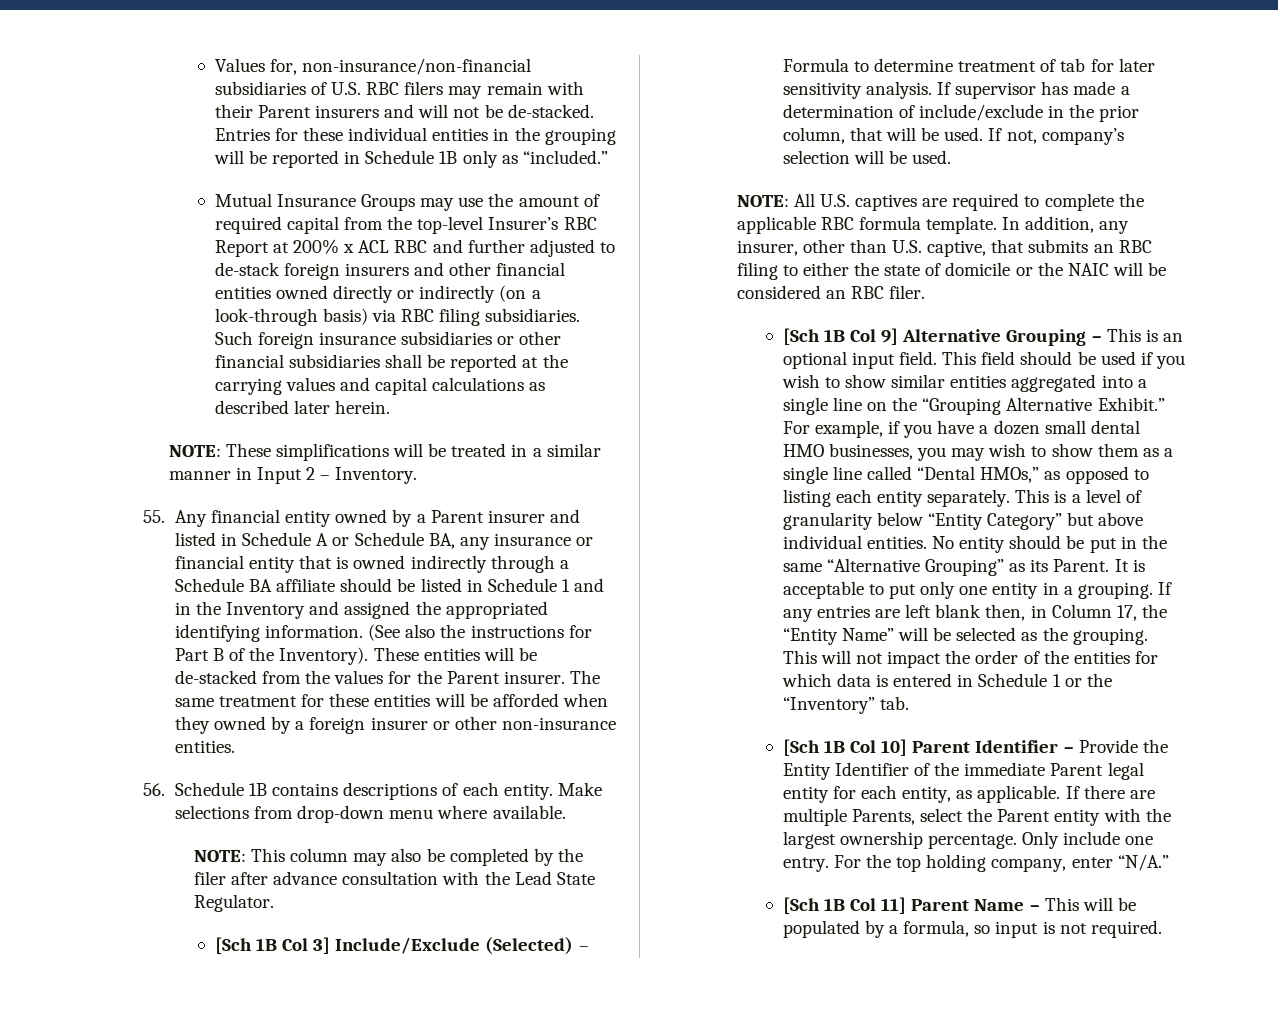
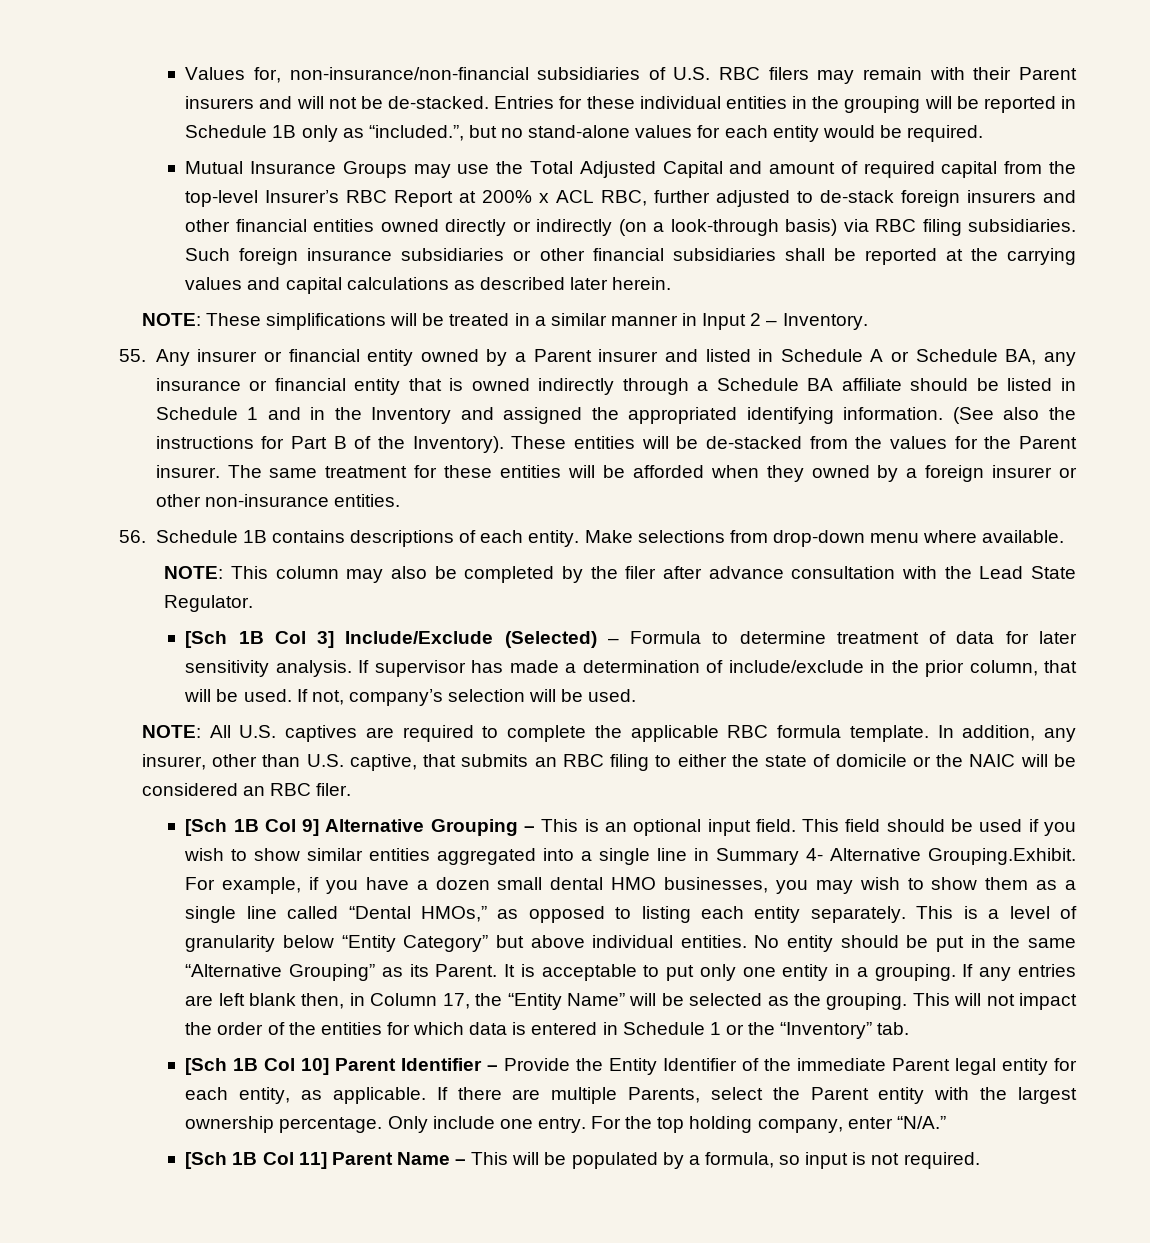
- Entries for these individual entities in the grouping will be reported in Schedule 1B only as “included.”
+ Entries for these individual entities in the grouping will be reported in Schedule 1B only as “included.”, but no stand-alone values for each entity would be required.
- Mutual Insurance Groups may use the amount of required capital from the top-level Insurer’s RBC Report at 200% x ACL RBC and further adjusted to de-stack foreign insurers and other financial entities owned directly or indirectly (on a look-through basis) via RBC filing subsidiaries.
+ Mutual Insurance Groups may use the Total Adjusted Capital and amount of required capital from the top-level Insurer’s RBC Report at 200% x ACL RBC, further adjusted to de-stack foreign insurers and other financial entities owned directly or indirectly (on a look-through basis) via RBC filing subsidiaries.
- 55. Any financial entity owned by a Parent insurer and listed in Schedule A or Schedule BA, any insurance or financial entity that is owned indirectly through a Schedule BA affiliate should be listed in Schedule 1 and in the Inventory and assigned the appropriated identifying information.
+ 55. Any insurer or financial entity owned by a Parent insurer and listed in Schedule A or Schedule BA, any insurance or financial entity that is owned indirectly through a Schedule BA affiliate should be listed in Schedule 1 and in the Inventory and assigned the appropriated identifying information.
- [Sch 1B Col 3] Include/Exclude (Selected) – Formula to determine treatment of tab for later sensitivity analysis.
+ [Sch 1B Col 3] Include/Exclude (Selected) – Formula to determine treatment of data for later sensitivity analysis.
- This field should be used if you wish to show similar entities aggregated into a single line on the “Grouping Alternative Exhibit.” For example, if you have a dozen small dental HMO businesses, you may wish to show them as a single line called “Dental HMOs,” as opposed to listing each entity separately.
+ This field should be used if you wish to show similar entities aggregated into a single line in Summary 4- Alternative Grouping.Exhibit. For example, if you have a dozen small dental HMO businesses, you may wish to show them as a single line called “Dental HMOs,” as opposed to listing each entity separately.

